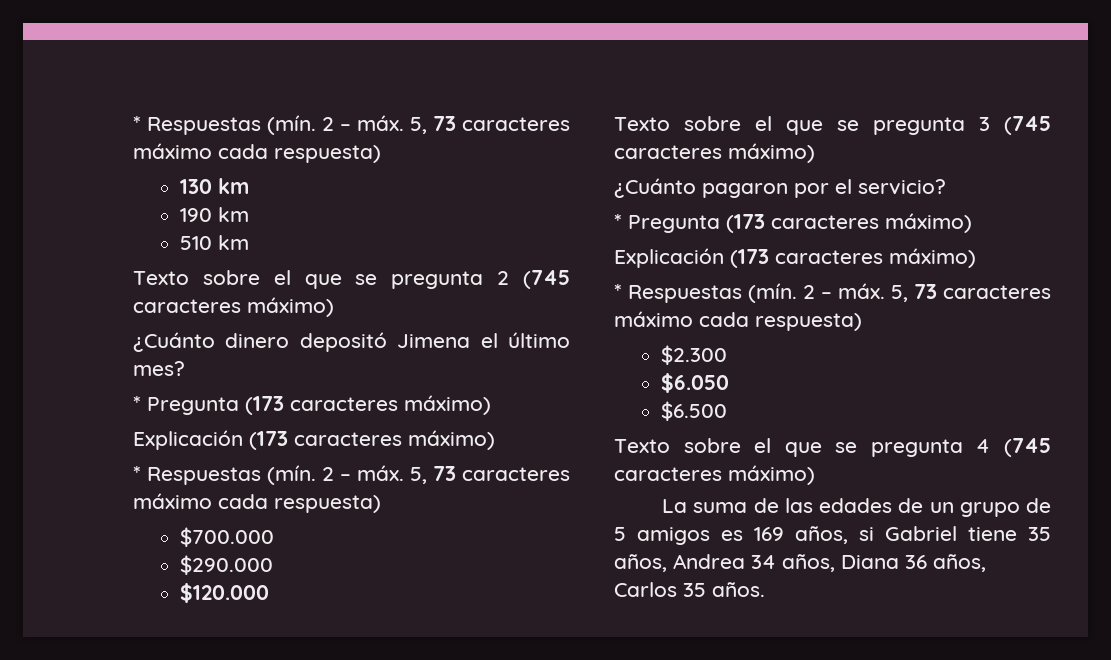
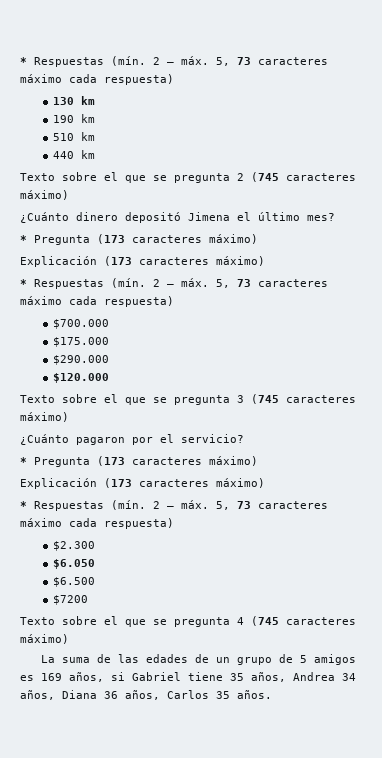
+ 440 km
+ $175.000
+ $7200

